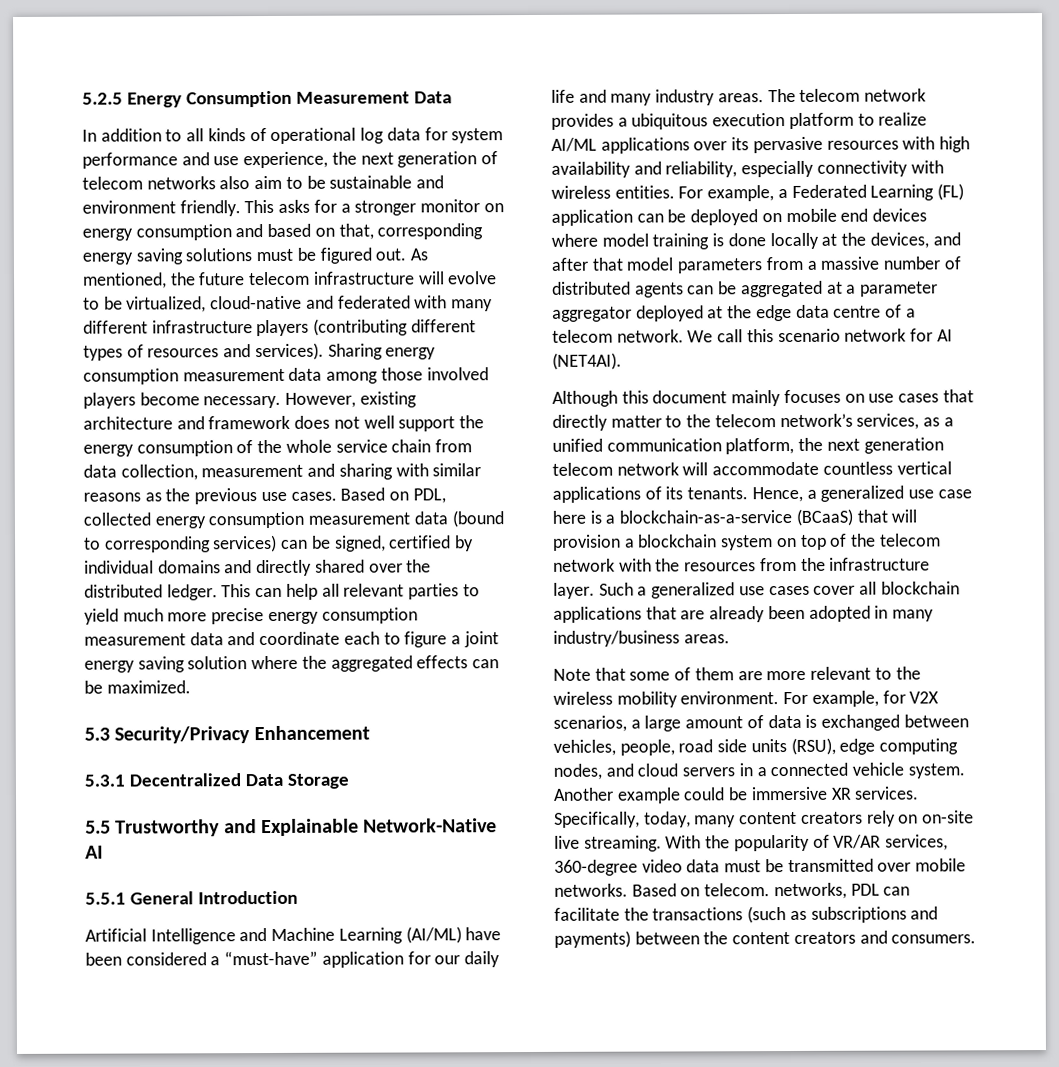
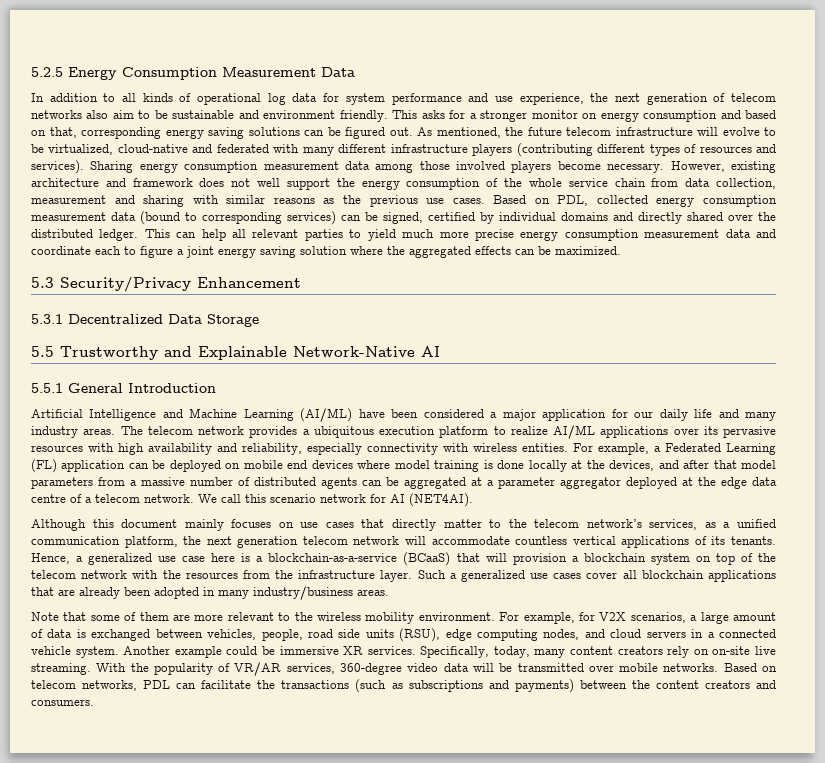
- This asks for a stronger monitor on energy consumption and based on that, corresponding energy saving solutions must be figured out.
+ This asks for a stronger monitor on energy consumption and based on that, corresponding energy saving solutions can be figured out.
- Artificial Intelligence and Machine Learning (AI/ML) have been considered a “must-have” application for our daily life and many industry areas.
+ Artificial Intelligence and Machine Learning (AI/ML) have been considered a major application for our daily life and many industry areas.
- With the popularity of VR/AR services, 360-degree video data must be transmitted over mobile networks.
+ With the popularity of VR/AR services, 360-degree video data will be transmitted over mobile networks.
- Based on telecom. networks, PDL can facilitate the transactions (such as subscriptions and payments) between the content creators and consumers.
+ Based on telecom networks, PDL can facilitate the transactions (such as subscriptions and payments) between the content creators and consumers.

